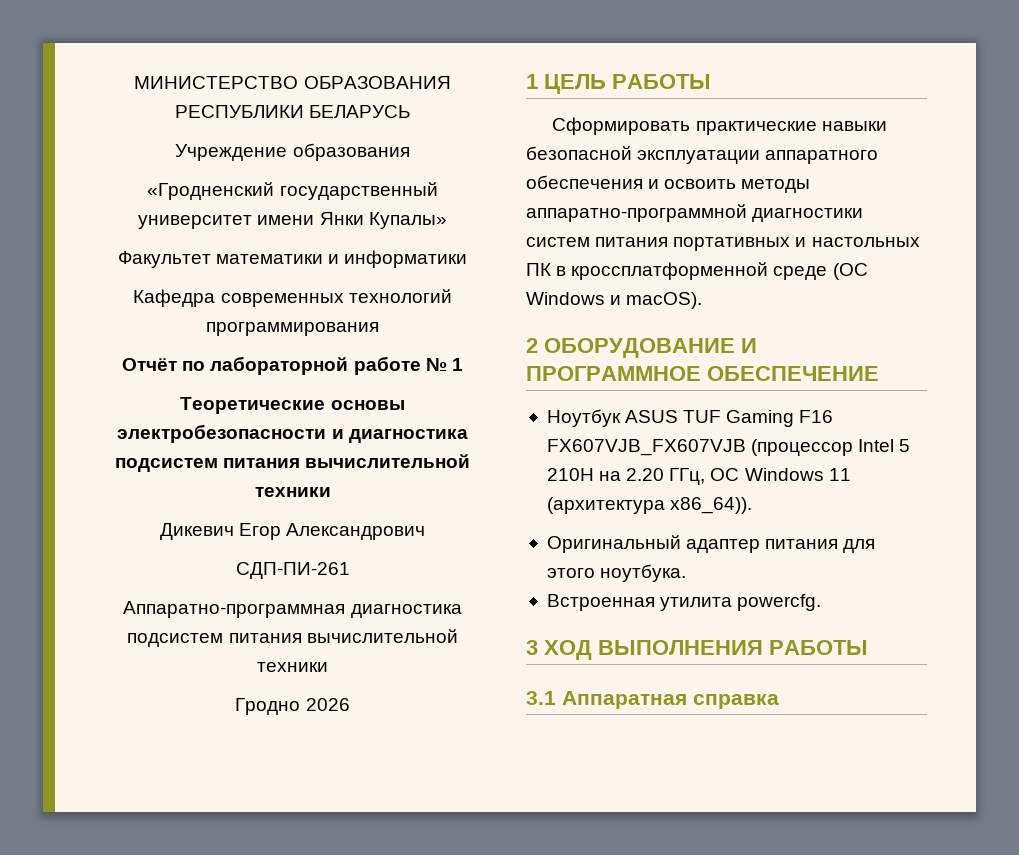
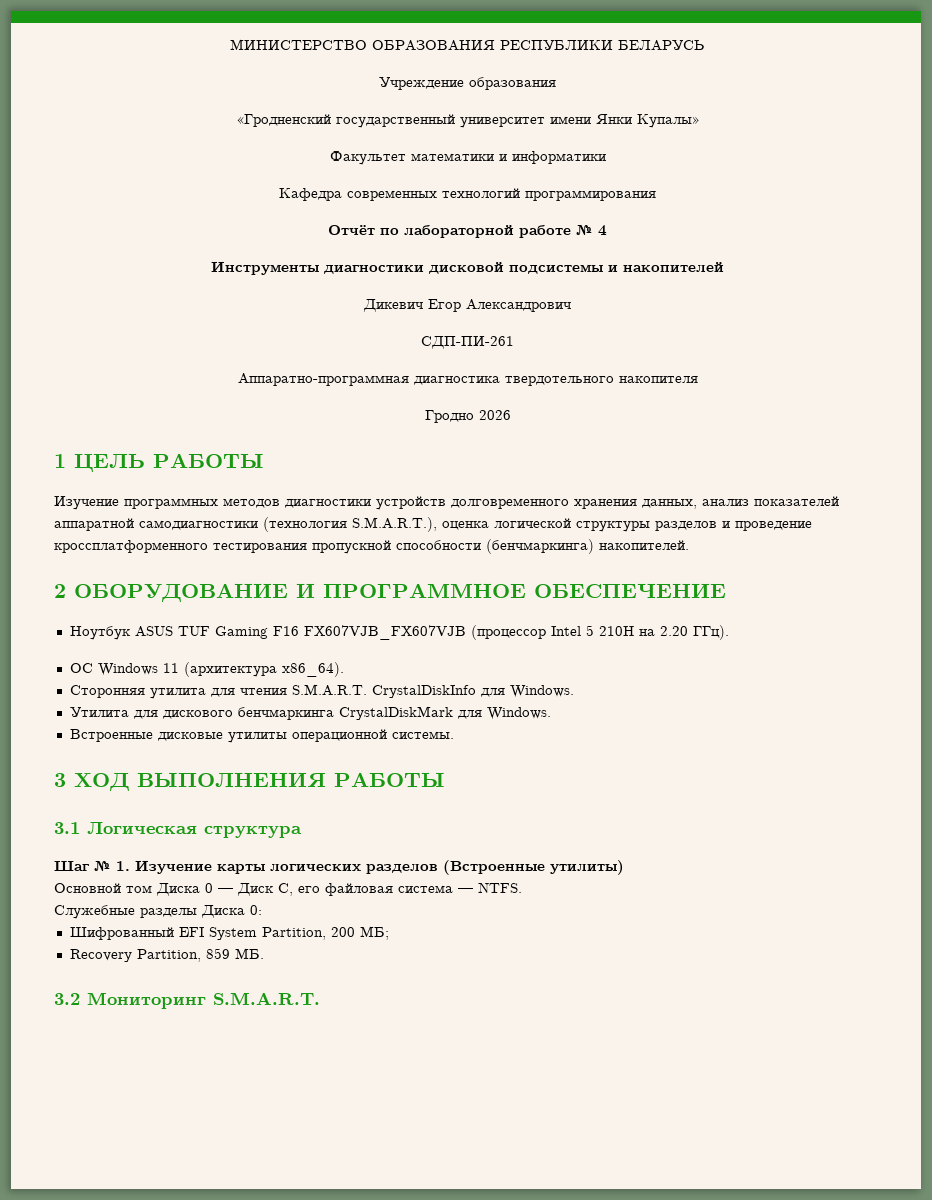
- Отчёт по лабораторной работе № 1
- Теоретические основы электробезопасности и диагностика подсистем питания вычислительной техники
+ Отчёт по лабораторной работе № 4
+ Инструменты диагностики дисковой подсистемы и накопителей
- Аппаратно-программная диагностика подсистем питания вычислительной техники
+ Аппаратно-программная диагностика твердотельного накопителя
- Сформировать практические навыки безопасной эксплуатации аппаратного обеспечения и освоить методы аппаратно-программной диагностики систем питания портативных и настольных ПК в кроссплатформенной среде (ОС Windows и macOS).
+ Изучение программных методов диагностики устройств долговременного хранения данных, анализ показателей аппаратной самодиагностики (технология S.M.A.R.T.), оценка логической структуры разделов и проведение кроссплатформенного тестирования пропускной способности (бенчмаркинга) накопителей.
- Ноутбук ASUS TUF Gaming F16 FX607VJB_FX607VJB (процессор Intel 5 210H на 2.20 ГГц, ОС Windows 11 (архитектура x86_64)).
- Оригинальный адаптер питания для этого ноутбука.
- Встроенная утилита powercfg.
+ Ноутбук ASUS TUF Gaming F16 FX607VJB_FX607VJB (процессор Intel 5 210H на 2.20 ГГц).
+ ОС Windows 11 (архитектура x86_64).
+ Сторонняя утилита для чтения S.M.A.R.T. CrystalDiskInfo для Windows.
+ Утилита для дискового бенчмаркинга CrystalDiskMark для Windows.
+ Встроенные дисковые утилиты операционной системы.
- 3.1 Аппаратная справка
+ 3.1 Логическая структура
+ Шаг № 1. Изучение карты логических разделов (Встроенные утилиты)
+ Основной том Диска 0 — Диск C, его файловая система — NTFS.
+ Служебные разделы Диска 0:
+ Шифрованный EFI System Partition, 200 МБ;
+ Recovery Partition, 859 МБ.
+ 3.2 Мониторинг S.M.A.R.T.

